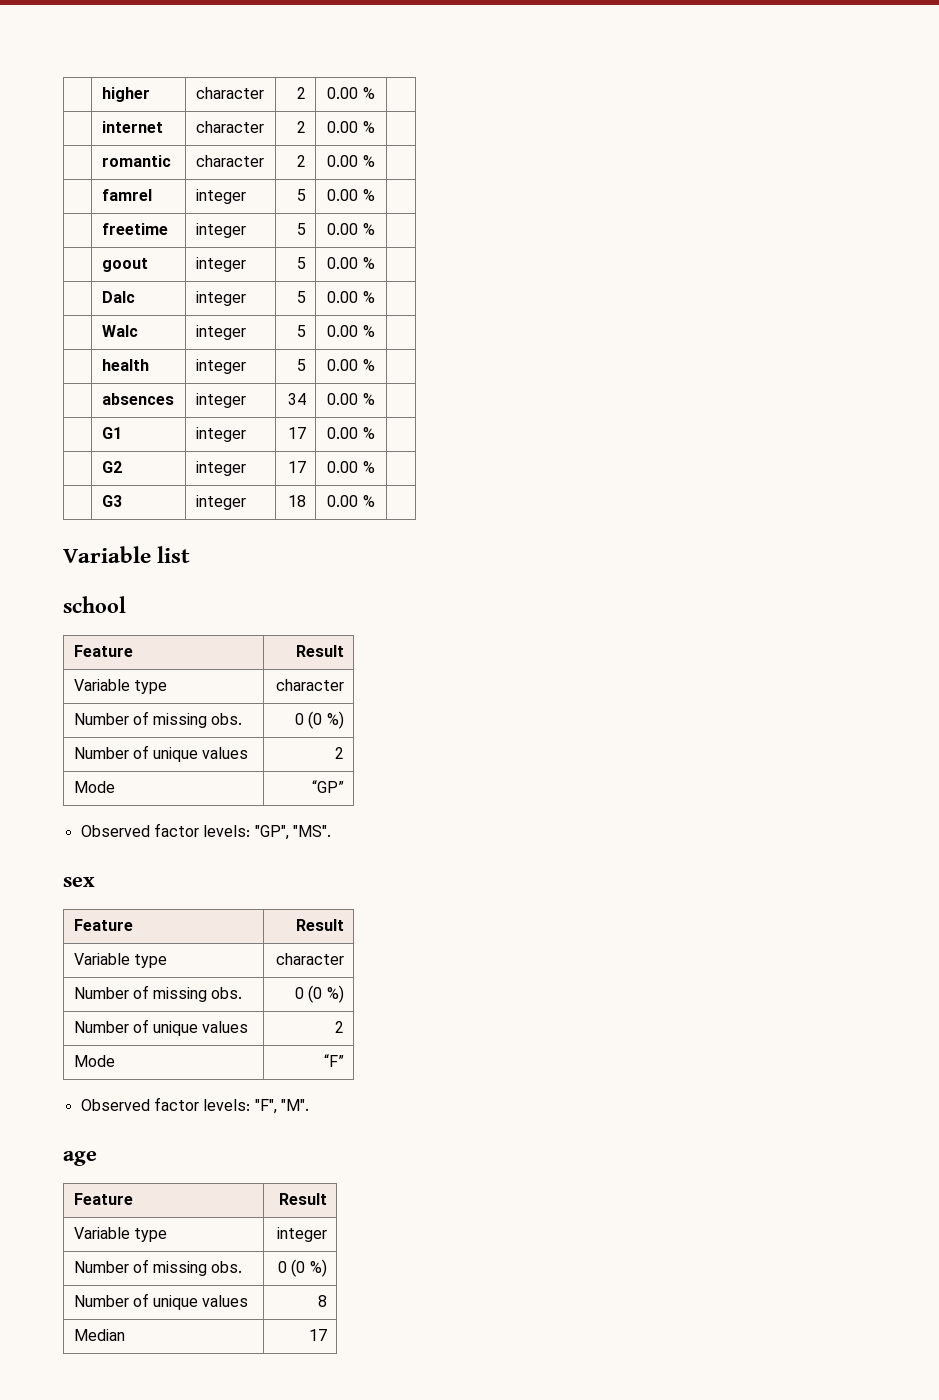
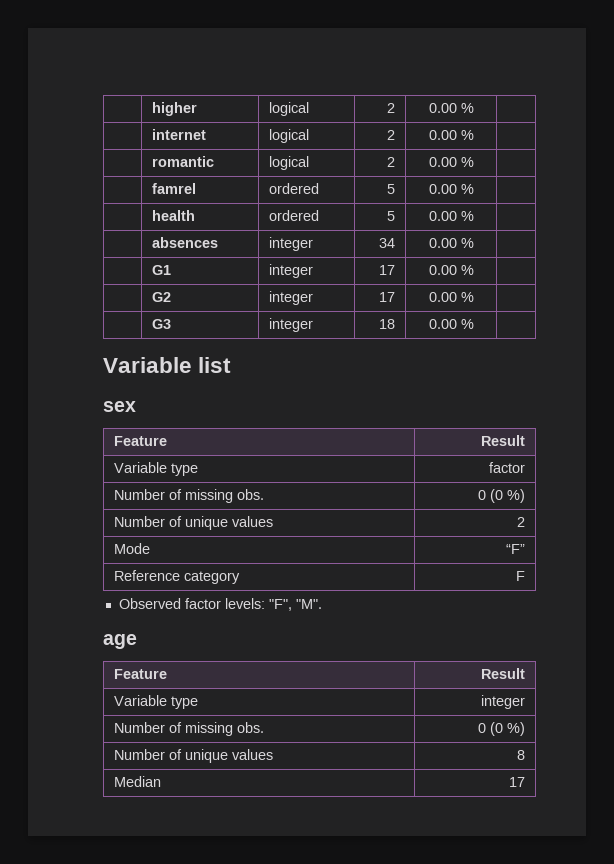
- | higher | character | 2 | 0.00 % |
+ | higher | logical | 2 | 0.00 % |
- | internet | character | 2 | 0.00 % |
+ | internet | logical | 2 | 0.00 % |
- | romantic | character | 2 | 0.00 % |
+ | romantic | logical | 2 | 0.00 % |
- | famrel | integer | 5 | 0.00 % |
- | freetime | integer | 5 | 0.00 % |
- | goout | integer | 5 | 0.00 % |
- | Dalc | integer | 5 | 0.00 % |
- | Walc | integer | 5 | 0.00 % |
+ | famrel | ordered | 5 | 0.00 % |
- | health | integer | 5 | 0.00 % |
+ | health | ordered | 5 | 0.00 % |
- school
- Feature | Result
- Variable type | character
- Number of missing obs. | 0 (0 %)
- Number of unique values | 2
- Mode | “GP”
- Observed factor levels: "GP", "MS".
  sex
  Feature | Result
- Variable type | character
+ Variable type | factor
+ Reference category | F

